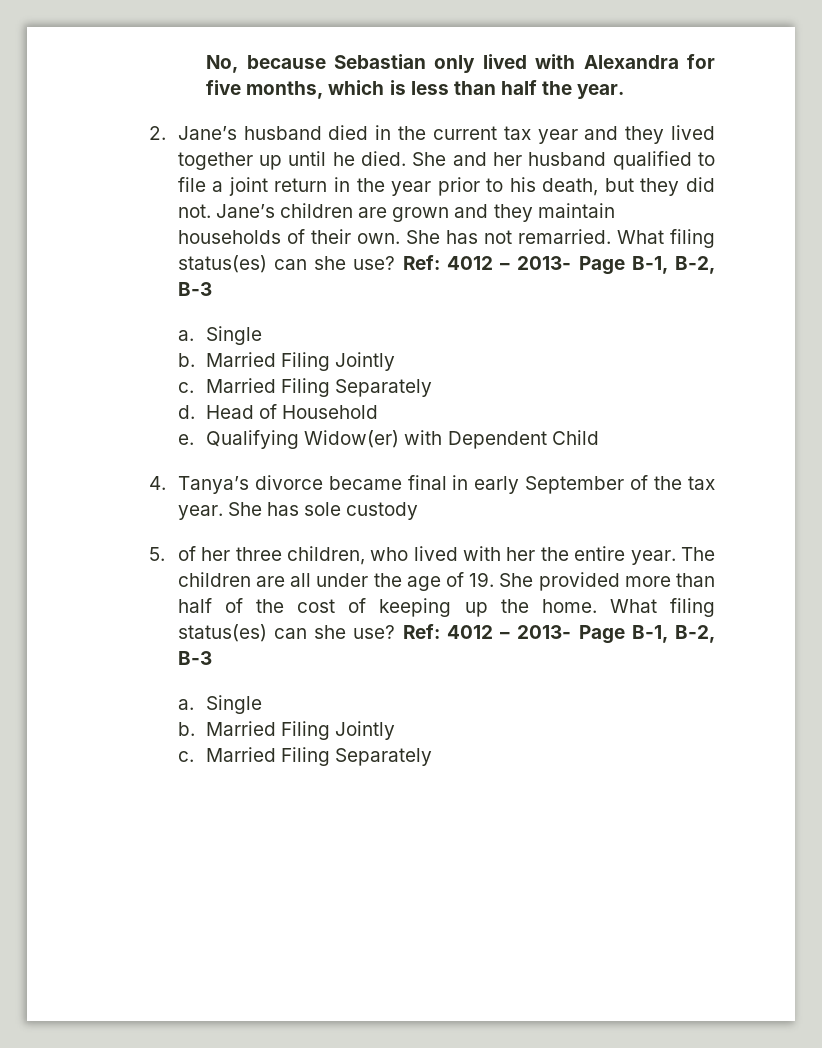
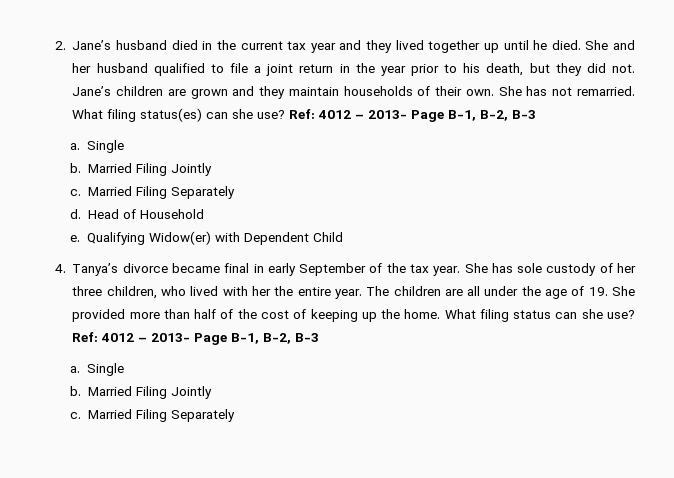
- No, because Sebastian only lived with Alexandra for five months, which is less than half the year.
- She has sole custody
- 5. of her three children, who lived with her the entire year.
+ She has sole custody of her three children, who lived with her the entire year.
- The children are all under the age of 19. She provided more than half of the cost of keeping up the home. What filing status(es) can she use?
+ The children are all under the age of 19. She provided more than half of the cost of keeping up the home. What filing status can she use?

